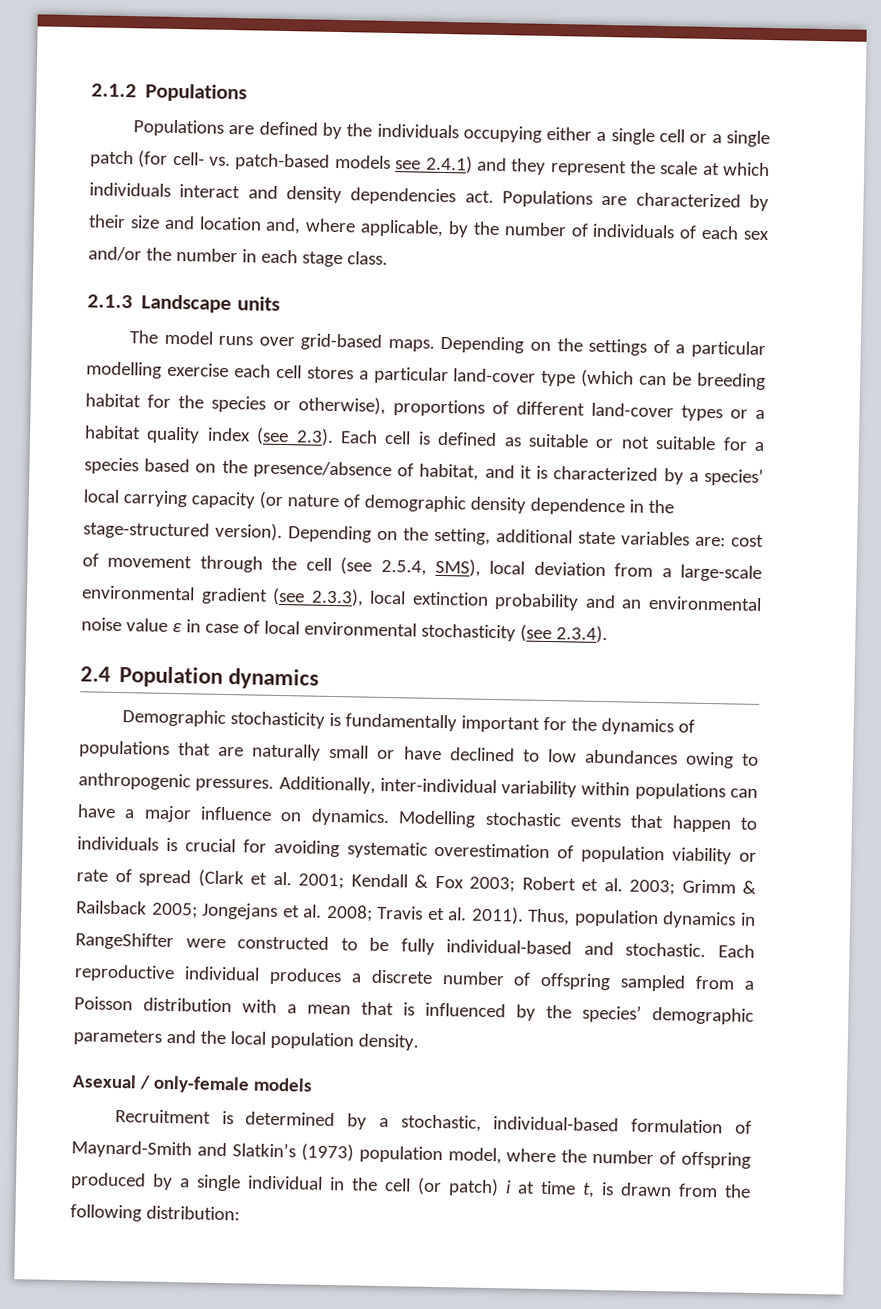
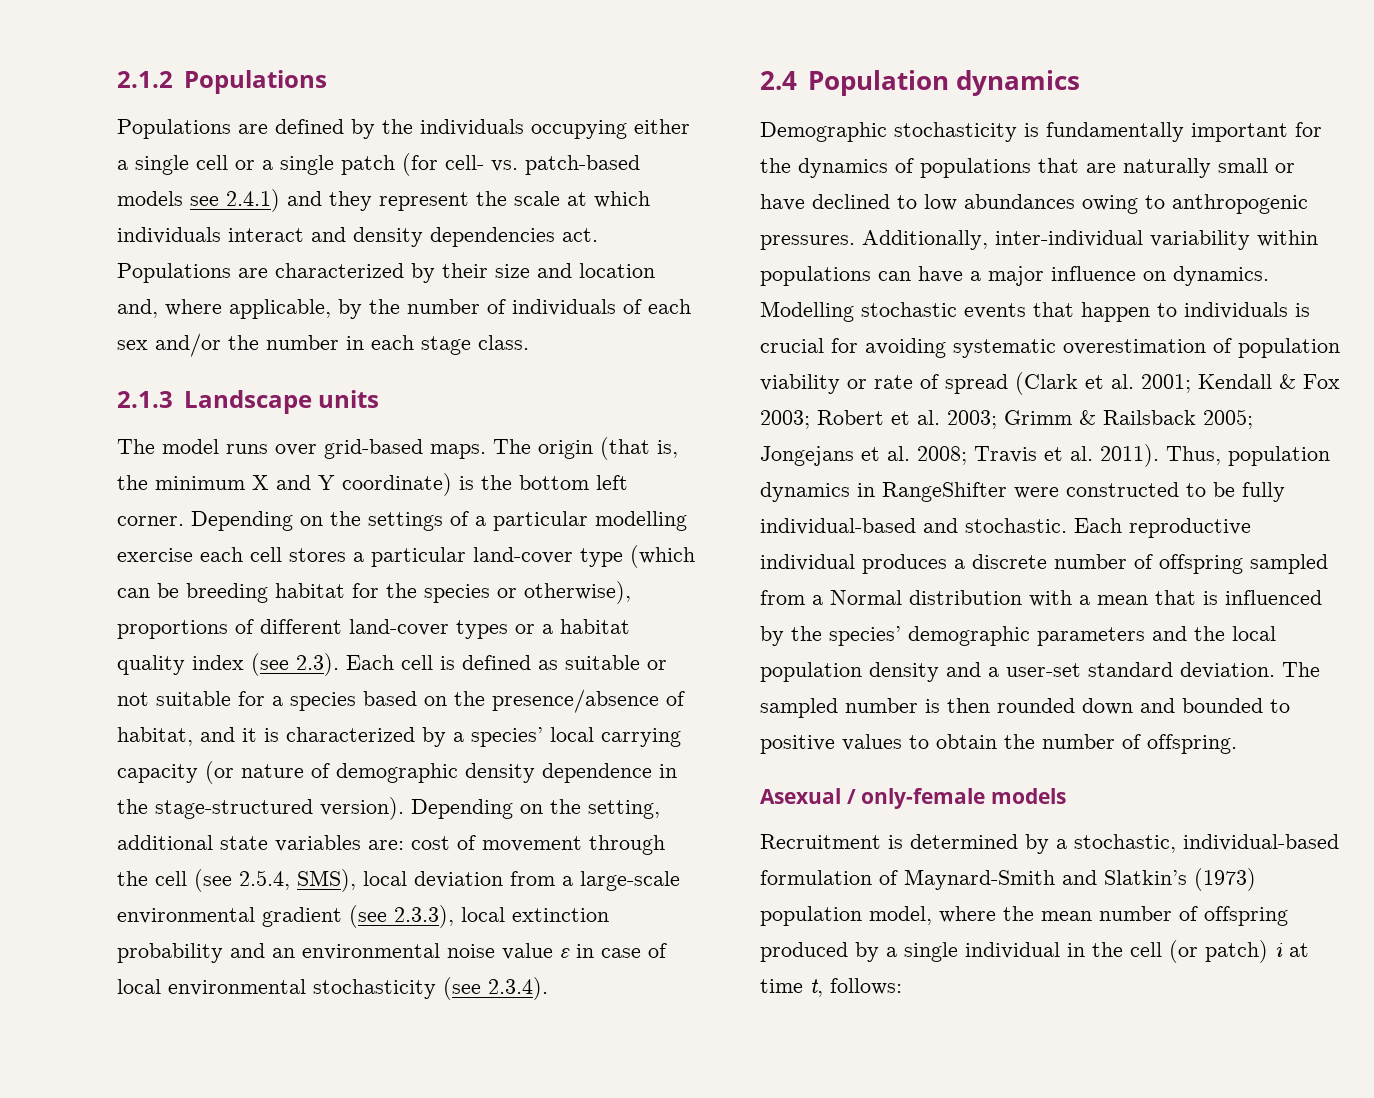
+ The origin (that is, the minimum X and Y coordinate) is the bottom left corner.
- Each reproductive individual produces a discrete number of offspring sampled from a Poisson distribution with a mean that is influenced by the species’ demographic parameters and the local population density.
+ Each reproductive individual produces a discrete number of offspring sampled from a Normal distribution with a mean that is influenced by the species’ demographic parameters and the local population density and a user-set standard deviation. The sampled number is then rounded down and bounded to positive values to obtain the number of offspring.
- Recruitment is determined by a stochastic, individual-based formulation of Maynard-Smith and Slatkin’s (1973) population model, where the number of offspring produced by a single individual in the cell (or patch) i at time t, is drawn from the following distribution:
+ Recruitment is determined by a stochastic, individual-based formulation of Maynard-Smith and Slatkin’s (1973) population model, where the mean number of offspring produced by a single individual in the cell (or patch) i at time t, follows:

